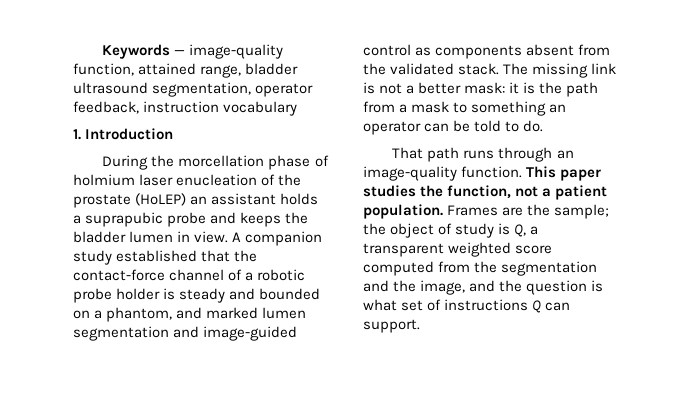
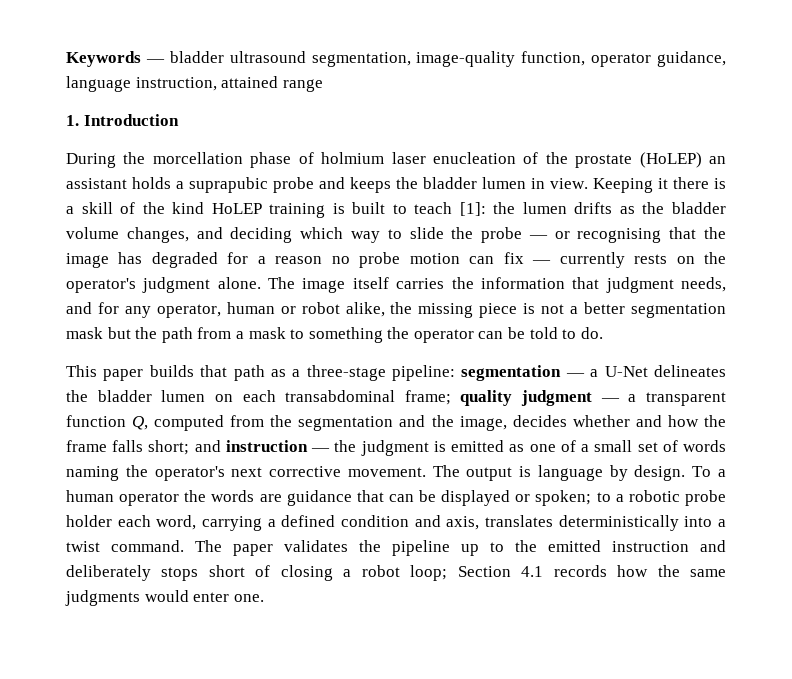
- Keywords — image-quality function, attained range, bladder ultrasound segmentation, operator feedback, instruction vocabulary
+ Keywords — bladder ultrasound segmentation, image-quality function, operator guidance, language instruction, attained range
- A companion study established that the contact-force channel of a robotic probe holder is steady and bounded on a phantom, and marked lumen segmentation and image-guided control as components absent from the validated stack. The missing link is not a better mask: it is the path from a mask to something an operator can be told to do.
+ Keeping it there is a skill of the kind HoLEP training is built to teach [1]: the lumen drifts as the bladder volume changes, and deciding which way to slide the probe — or recognising that the image has degraded for a reason no probe motion can fix — currently rests on the operator's judgment alone. The image itself carries the information that judgment needs, and for any operator, human or robot alike, the missing piece is not a better segmentation mask but the path from a mask to something the operator can be told to do.
- That path runs through an image-quality function. This paper studies the function, not a patient population. Frames are the sample; the object of study is Q, a transparent weighted score computed from the segmentation and the image, and the question is what set of instructions Q can support.
+ This paper builds that path as a three-stage pipeline: segmentation — a U-Net delineates the bladder lumen on each transabdominal frame; quality judgment — a transparent function Q, computed from the segmentation and the image, decides whether and how the frame falls short; and instruction — the judgment is emitted as one of a small set of words naming the operator's next corrective movement. The output is language by design. To a human operator the words are guidance that can be displayed or spoken; to a robotic probe holder each word, carrying a defined condition and axis, translates deterministically into a twist command. The paper validates the pipeline up to the emitted instruction and deliberately stops short of closing a robot loop; Section 4.1 records how the same judgments would enter one.

